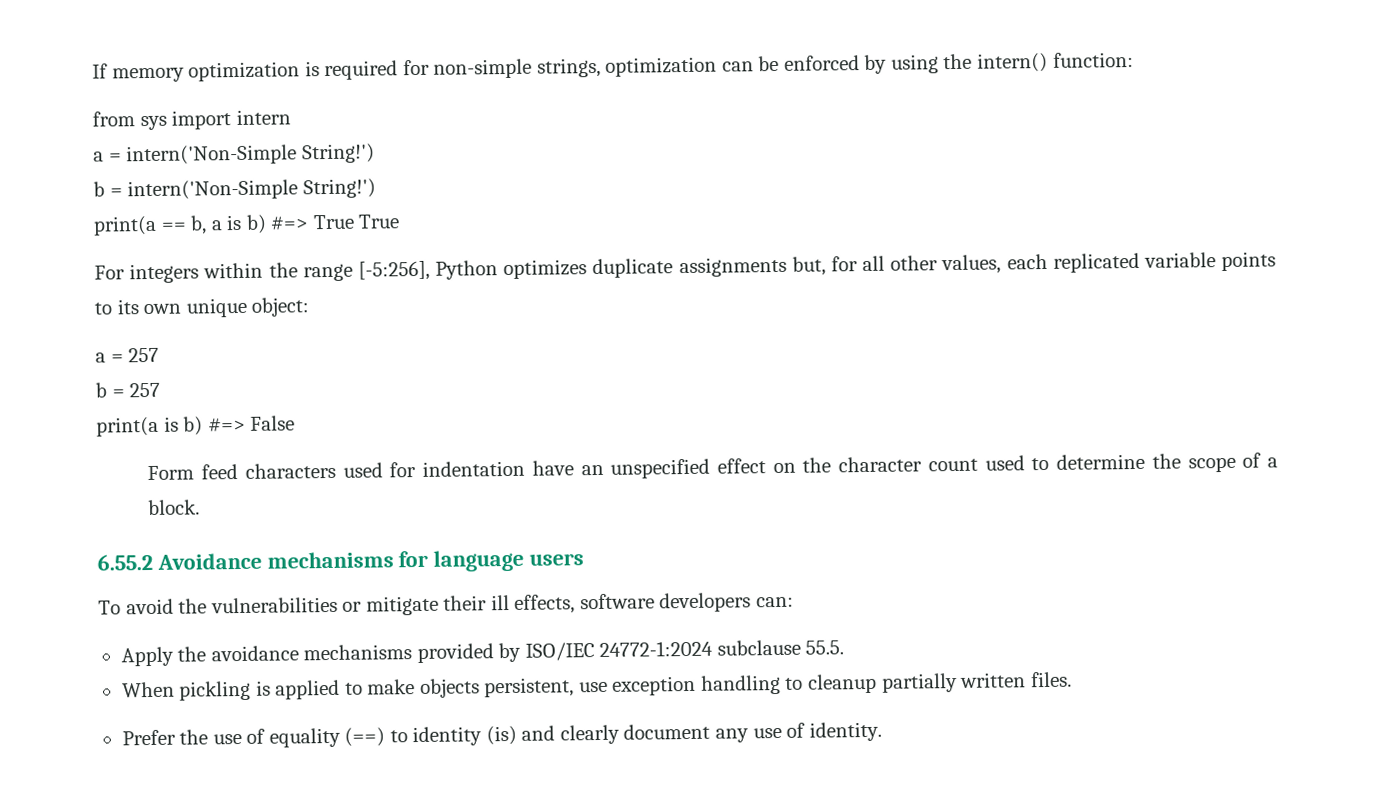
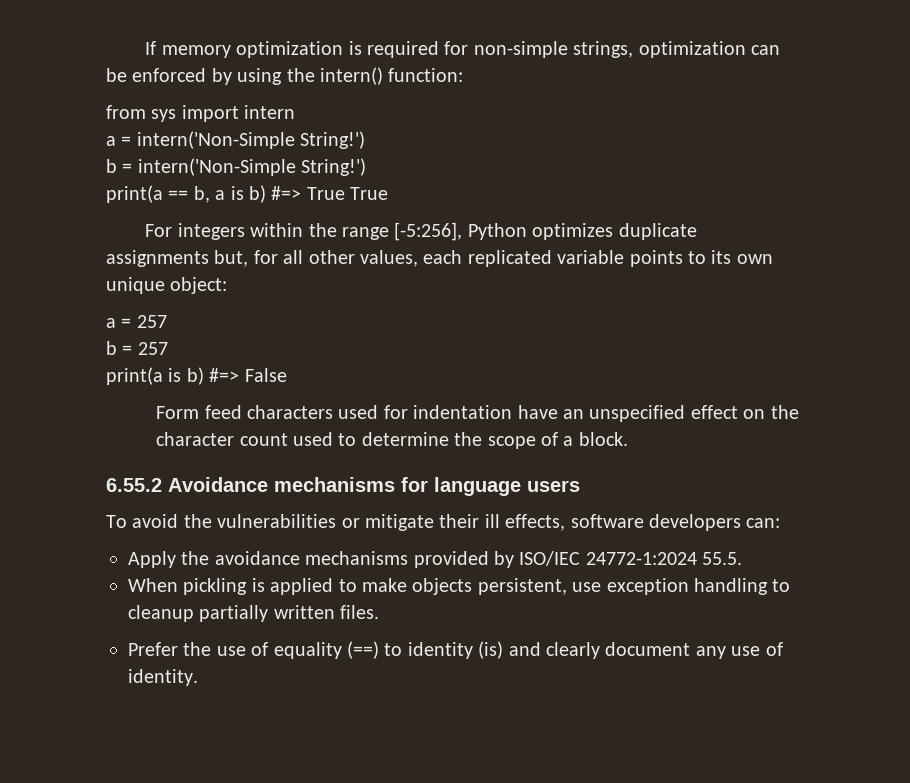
- Apply the avoidance mechanisms provided by ISO/IEC 24772-1:2024 subclause 55.5.
+ Apply the avoidance mechanisms provided by ISO/IEC 24772-1:2024 55.5.

